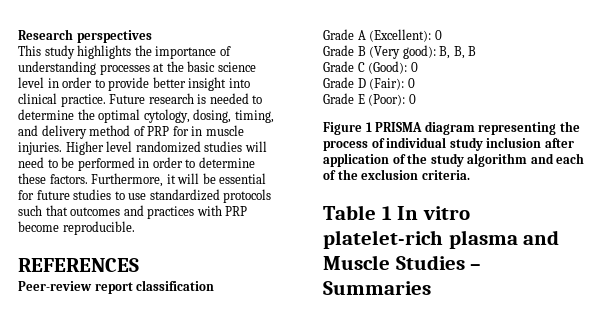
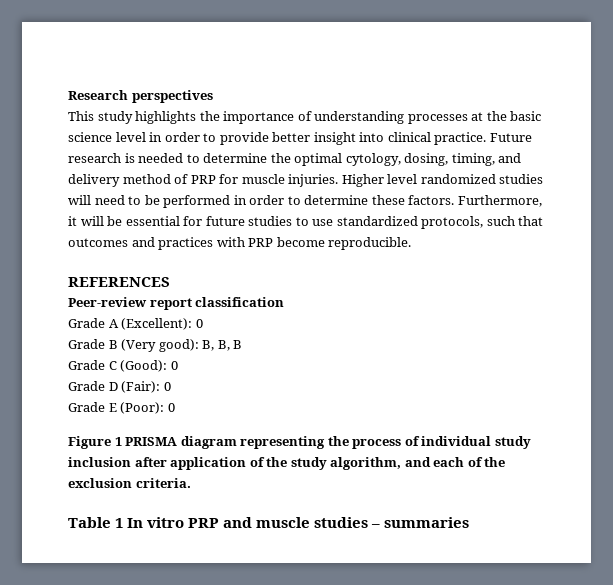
- Future research is needed to determine the optimal cytology, dosing, timing, and delivery method of PRP for in muscle injuries.
+ Future research is needed to determine the optimal cytology, dosing, timing, and delivery method of PRP for muscle injuries.
- Furthermore, it will be essential for future studies to use standardized protocols such that outcomes and practices with PRP become reproducible.
+ Furthermore, it will be essential for future studies to use standardized protocols, such that outcomes and practices with PRP become reproducible.
- Figure 1 PRISMA diagram representing the process of individual study inclusion after application of the study algorithm and each of the exclusion criteria.
+ Figure 1 PRISMA diagram representing the process of individual study inclusion after application of the study algorithm, and each of the exclusion criteria.
- Table 1 In vitro platelet-rich plasma and Muscle Studies – Summaries
+ Table 1 In vitro PRP and muscle studies – summaries

